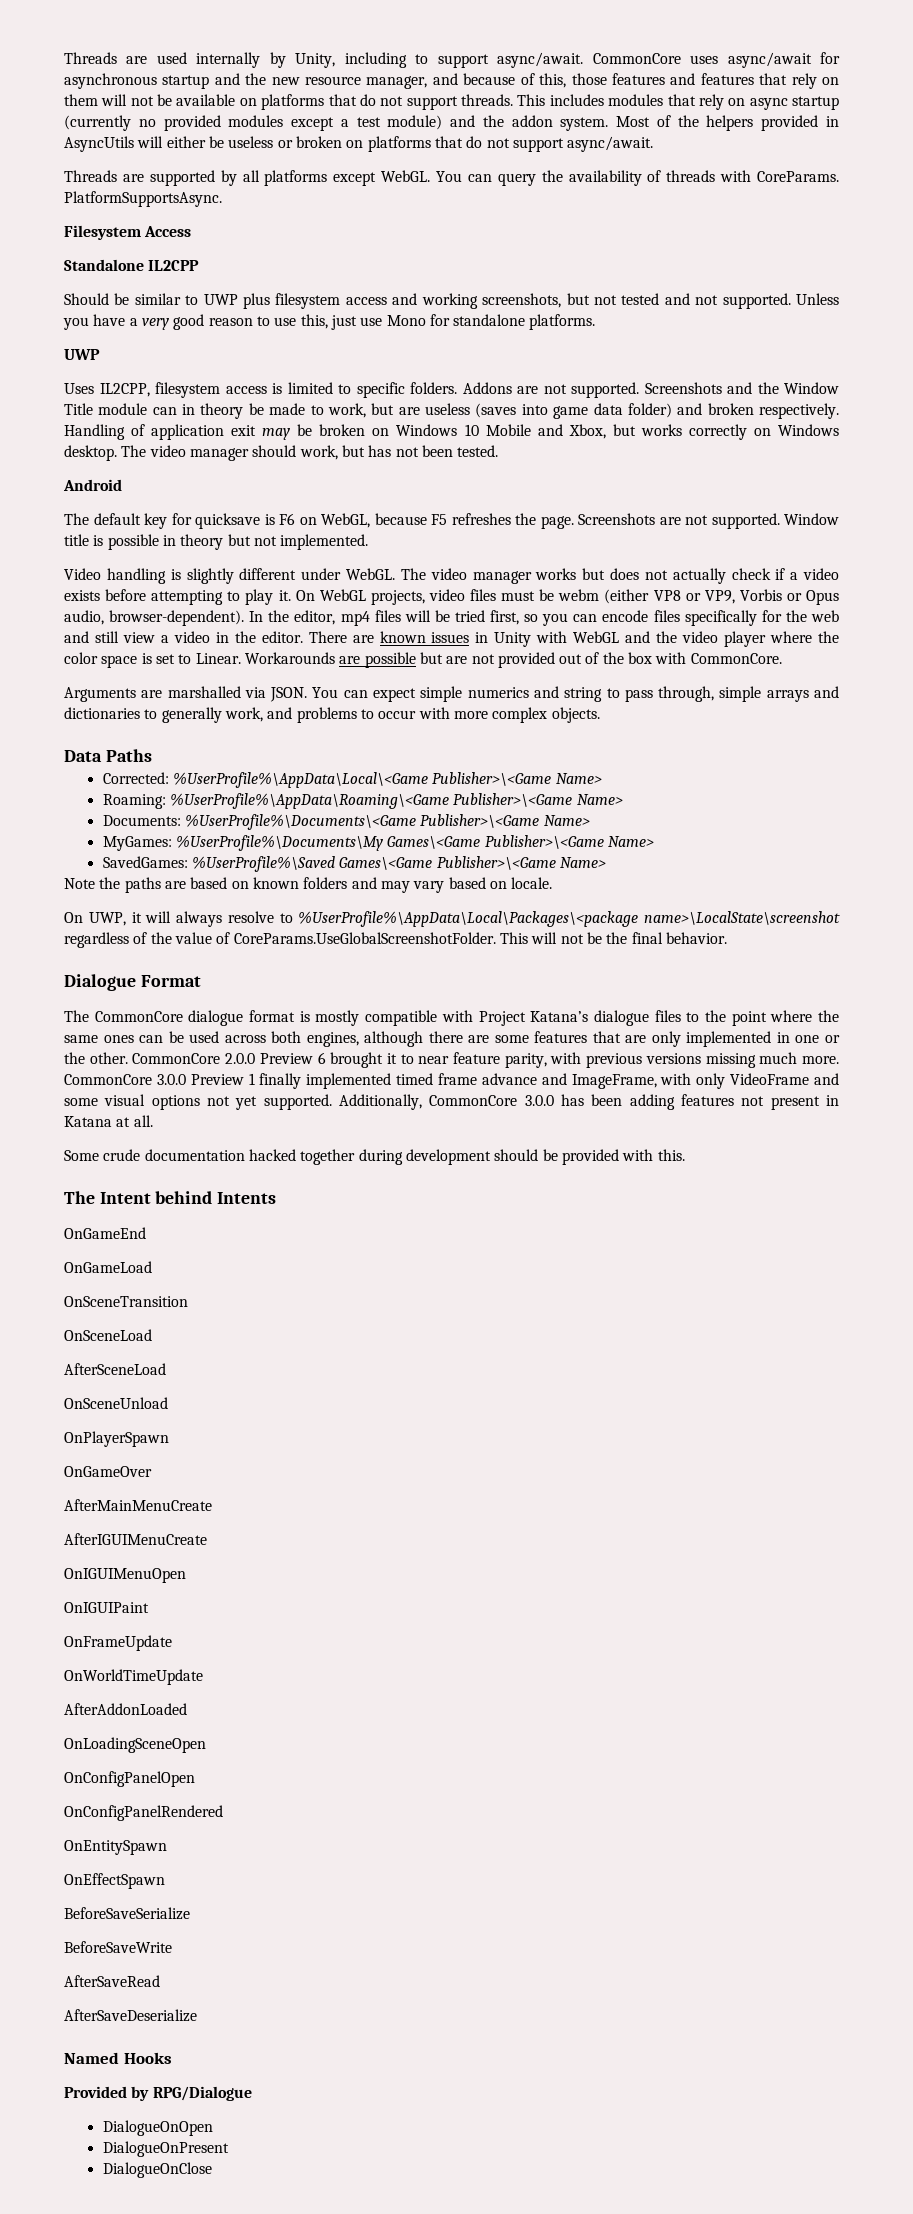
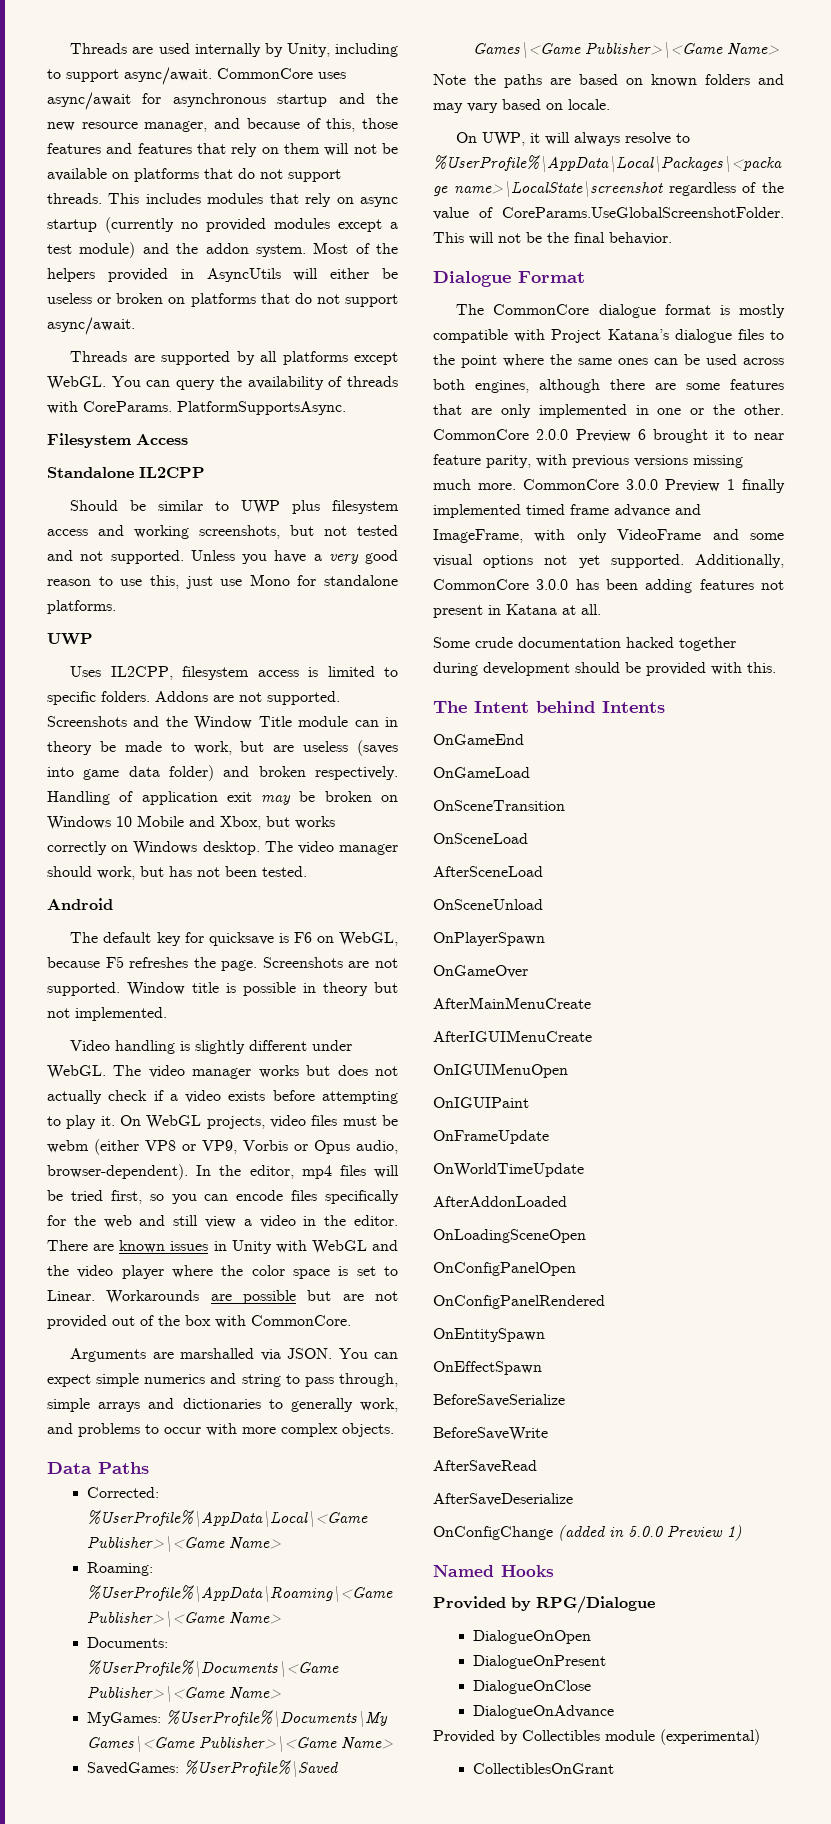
+ OnConfigChange (added in 5.0.0 Preview 1)
+ DialogueOnAdvance
+ Provided by Collectibles module (experimental)
+ CollectiblesOnGrant

